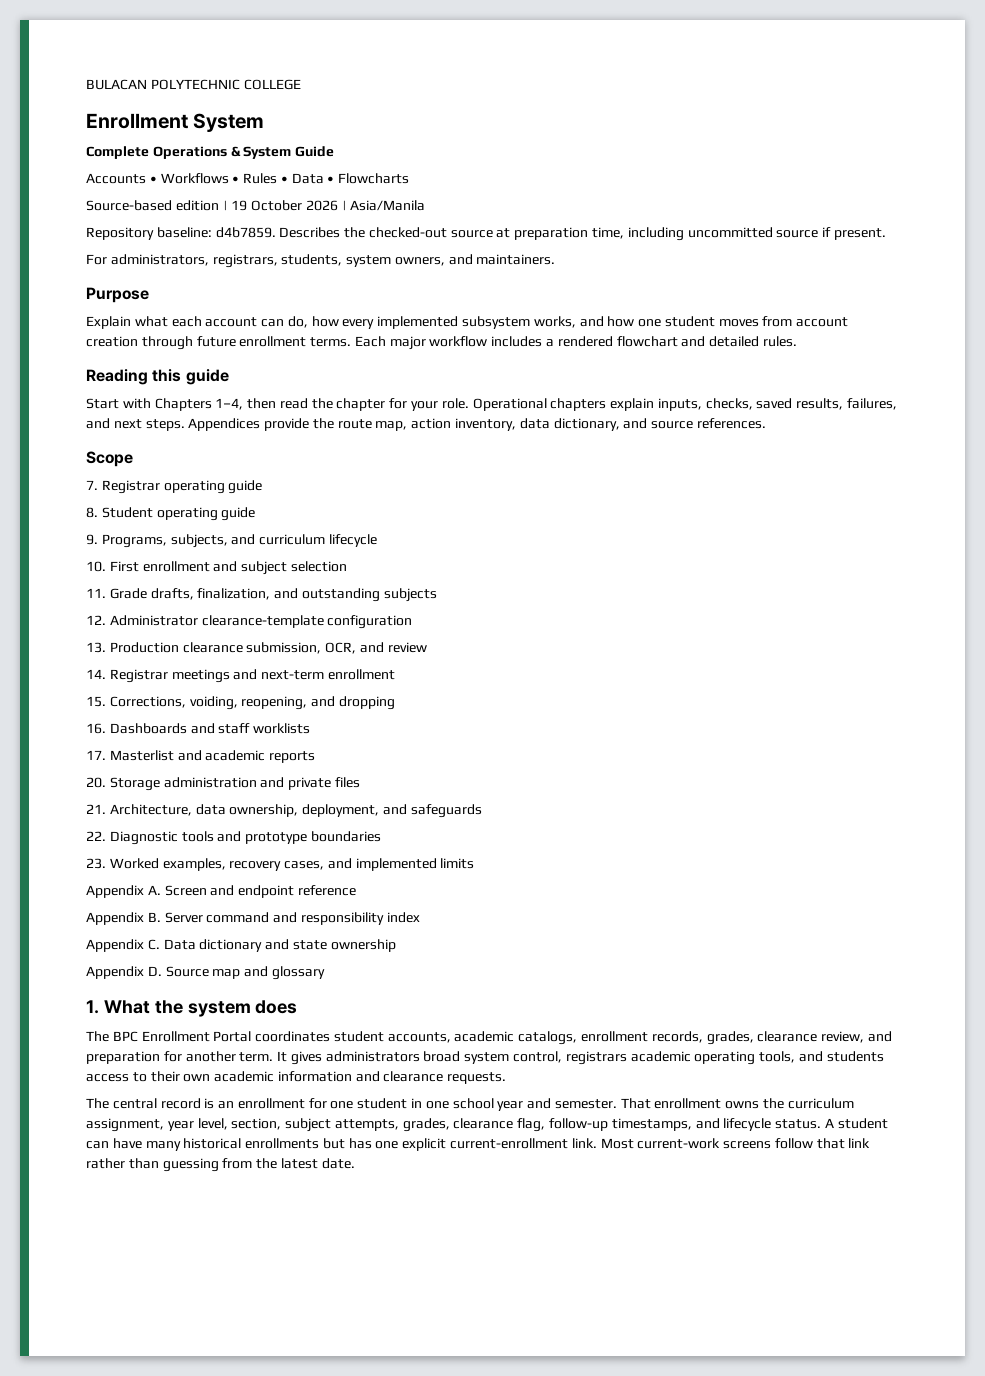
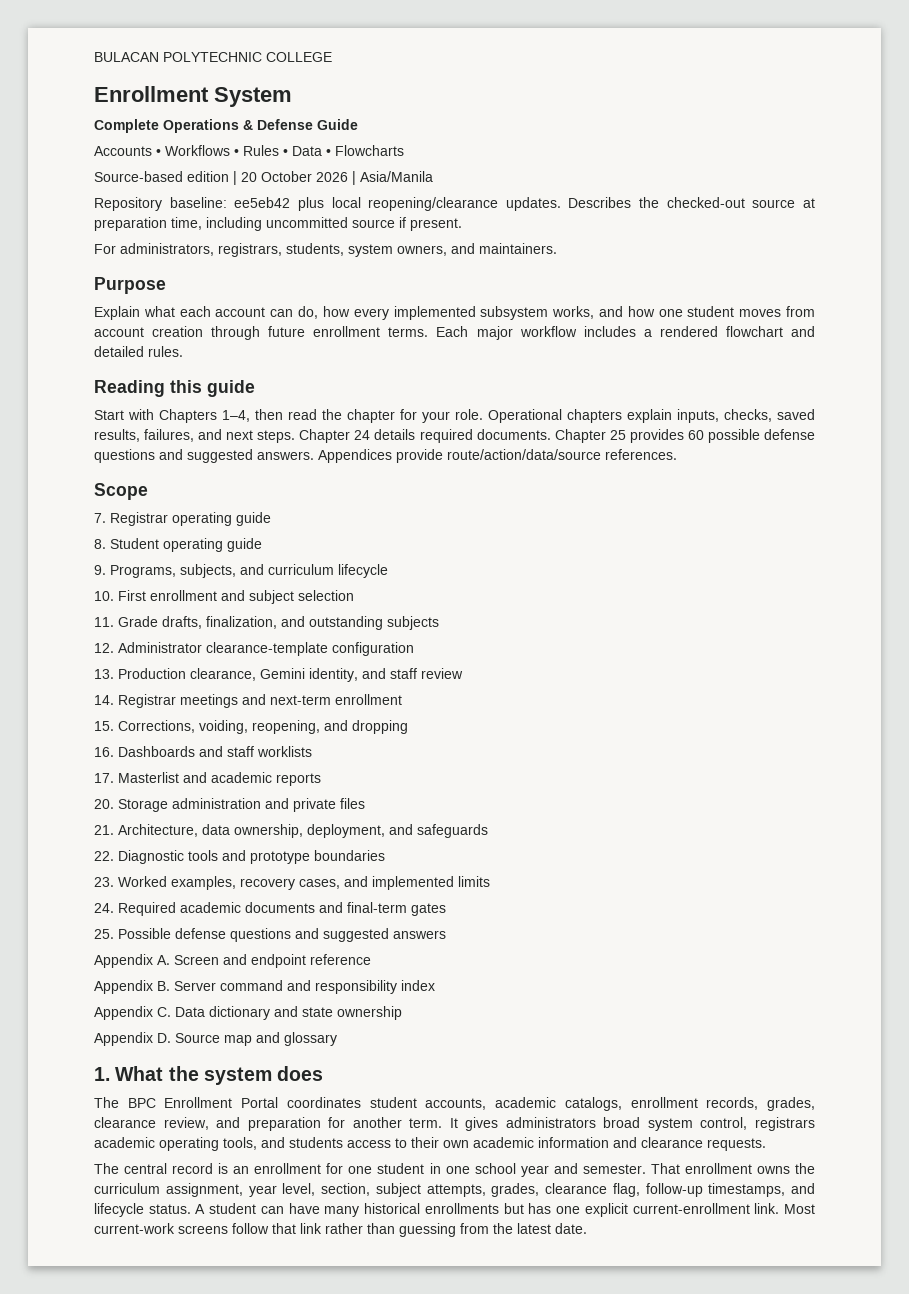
- Complete Operations & System Guide
+ Complete Operations & Defense Guide
- Source-based edition | 19 October 2026 | Asia/Manila
+ Source-based edition | 20 October 2026 | Asia/Manila
- Repository baseline: d4b7859.
+ Repository baseline: ee5eb42 plus local reopening/clearance updates.
- Appendices provide the route map, action inventory, data dictionary, and source references.
+ Chapter 24 details required documents. Chapter 25 provides 60 possible defense questions and suggested answers. Appendices provide route/action/data/source references.
- 13. Production clearance submission, OCR, and review
+ 13. Production clearance, Gemini identity, and staff review
+ 24. Required academic documents and final-term gates
+ 25. Possible defense questions and suggested answers

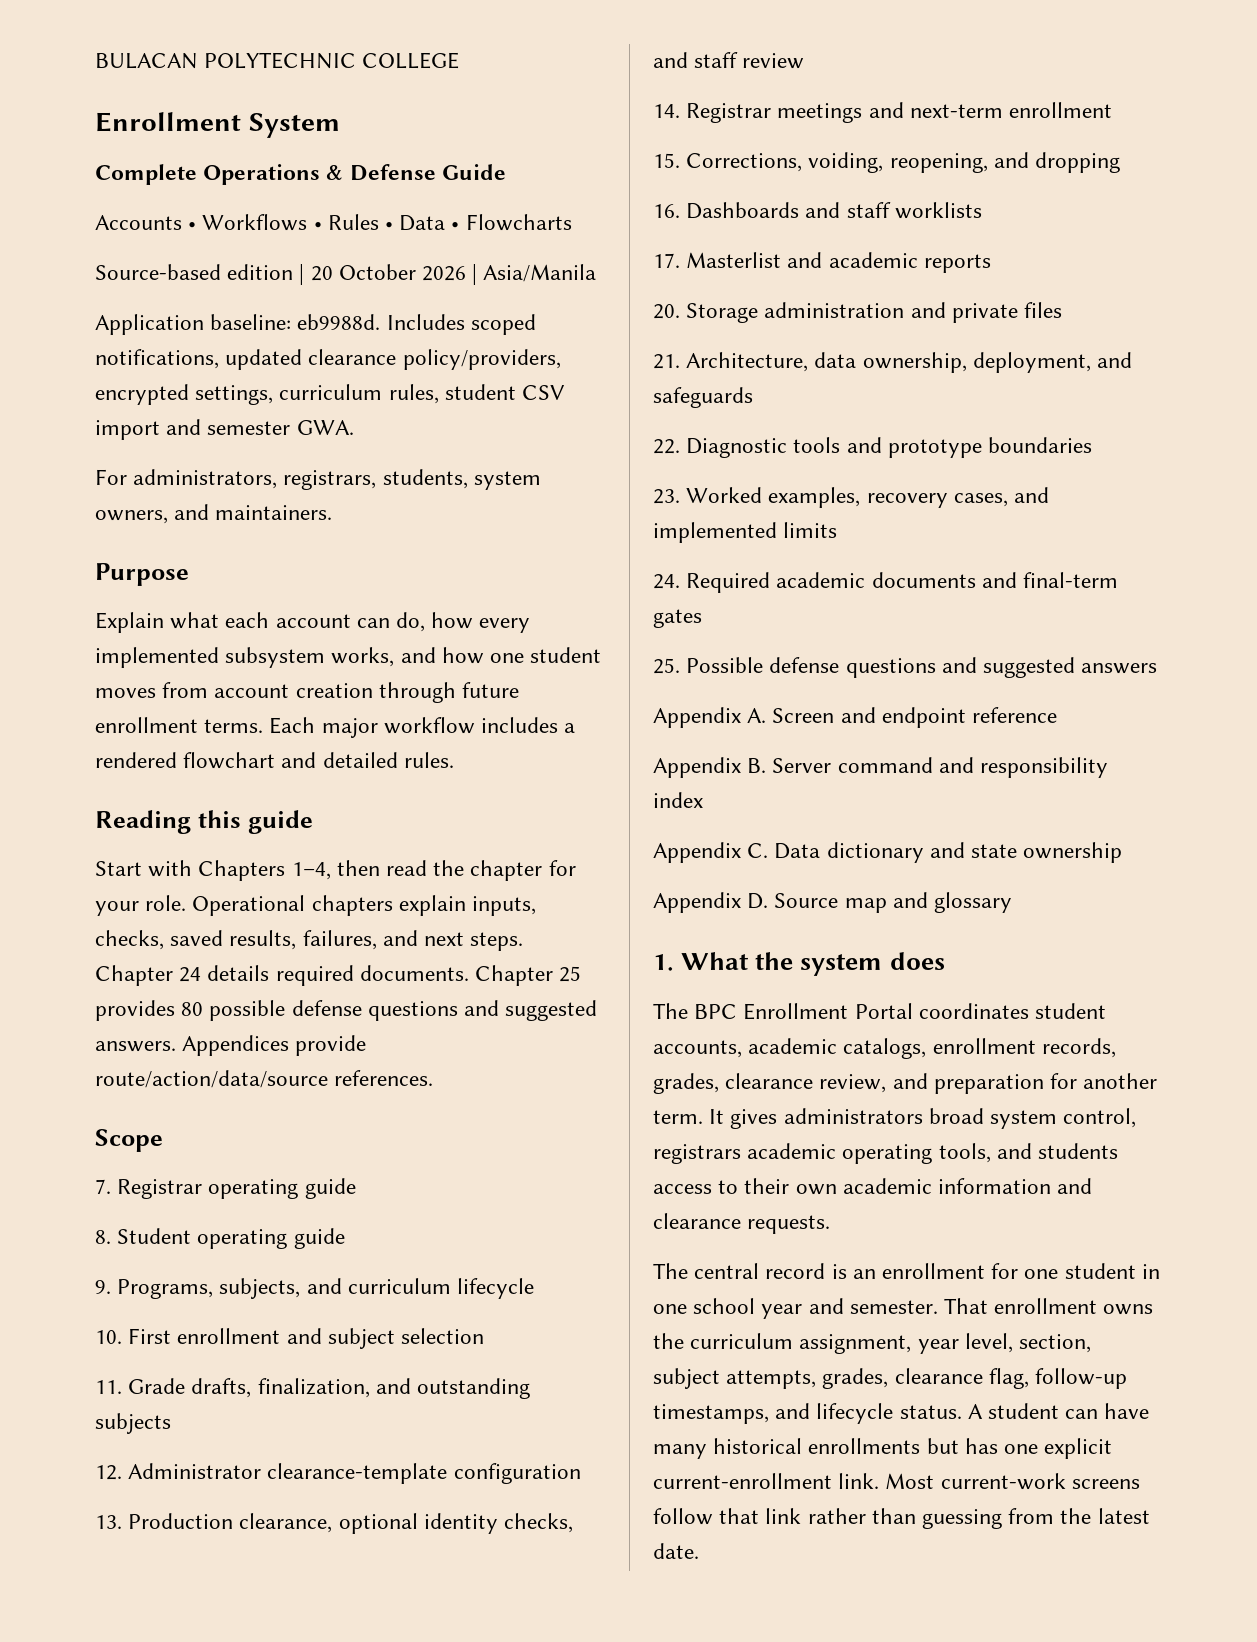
- Repository baseline: ee5eb42 plus local reopening/clearance updates. Describes the checked-out source at preparation time, including uncommitted source if present.
+ Application baseline: eb9988d. Includes scoped notifications, updated clearance policy/providers, encrypted settings, curriculum rules, student CSV import and semester GWA.
- Chapter 25 provides 60 possible defense questions and suggested answers.
+ Chapter 25 provides 80 possible defense questions and suggested answers.
- 13. Production clearance, Gemini identity, and staff review
+ 13. Production clearance, optional identity checks, and staff review

